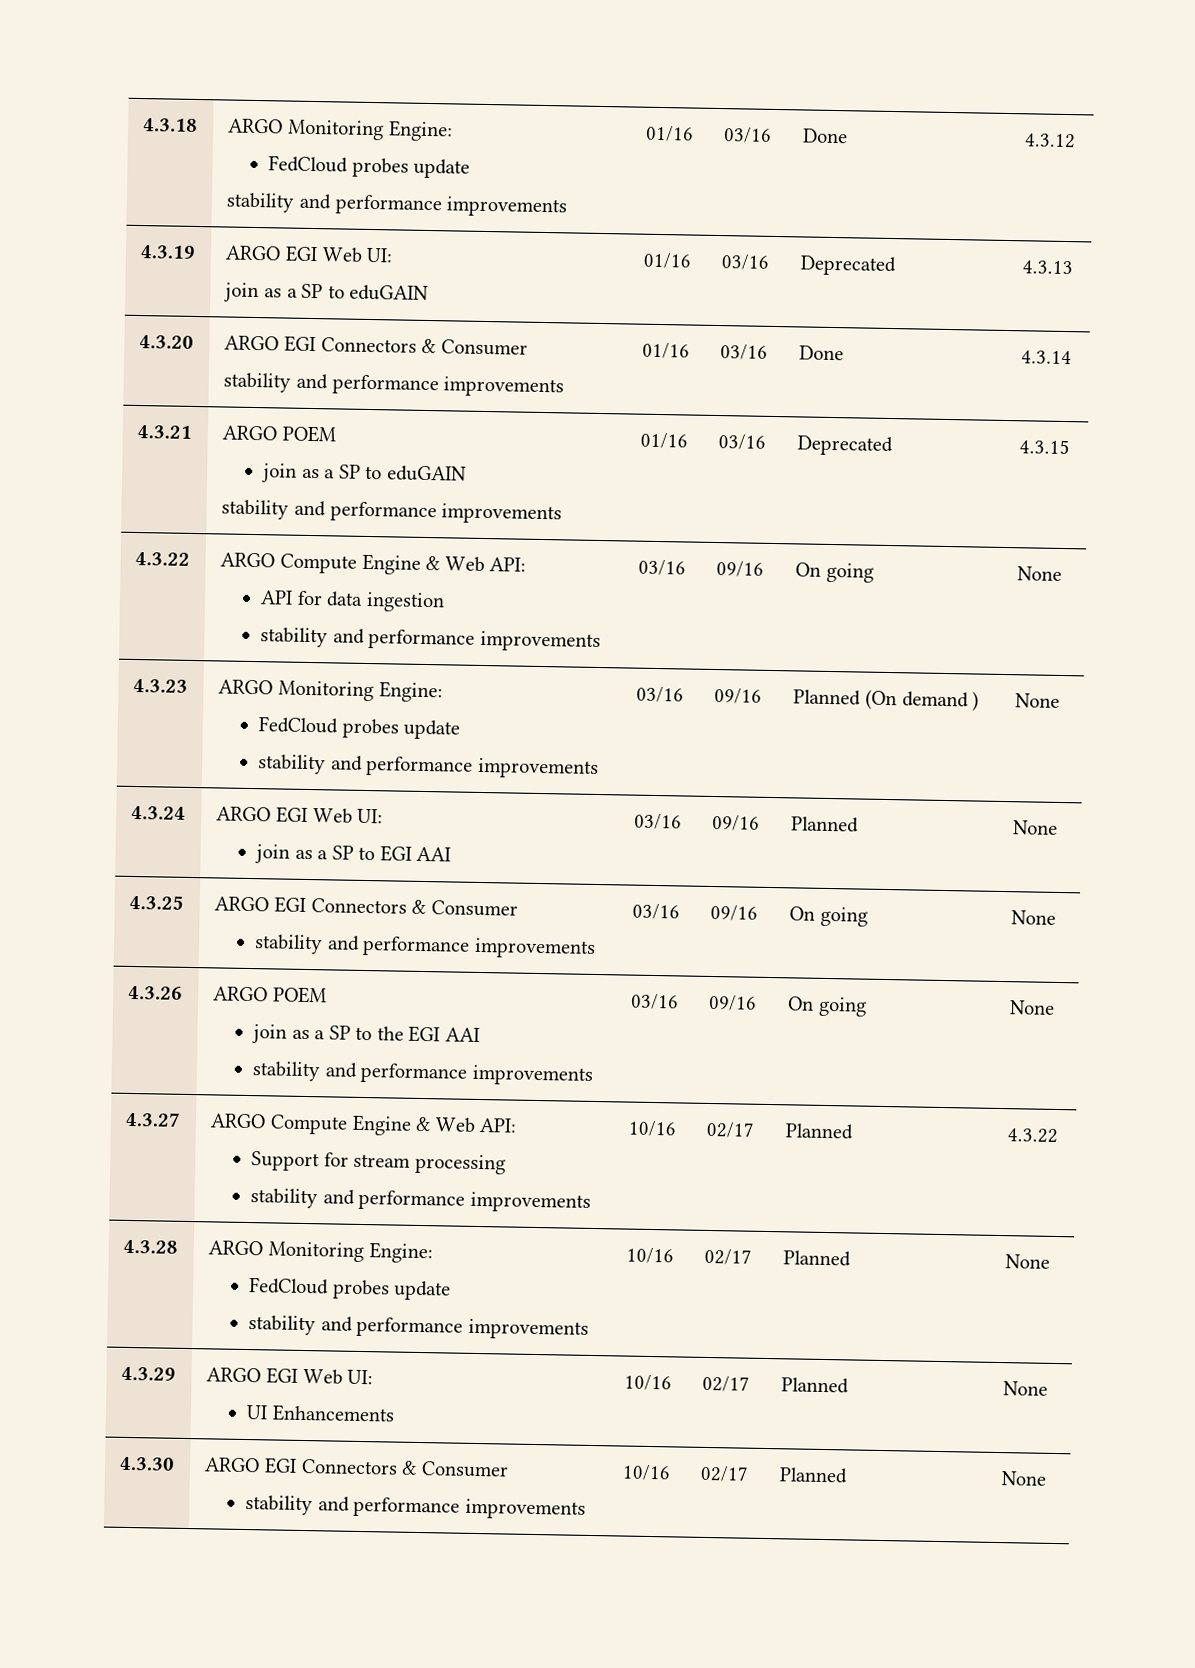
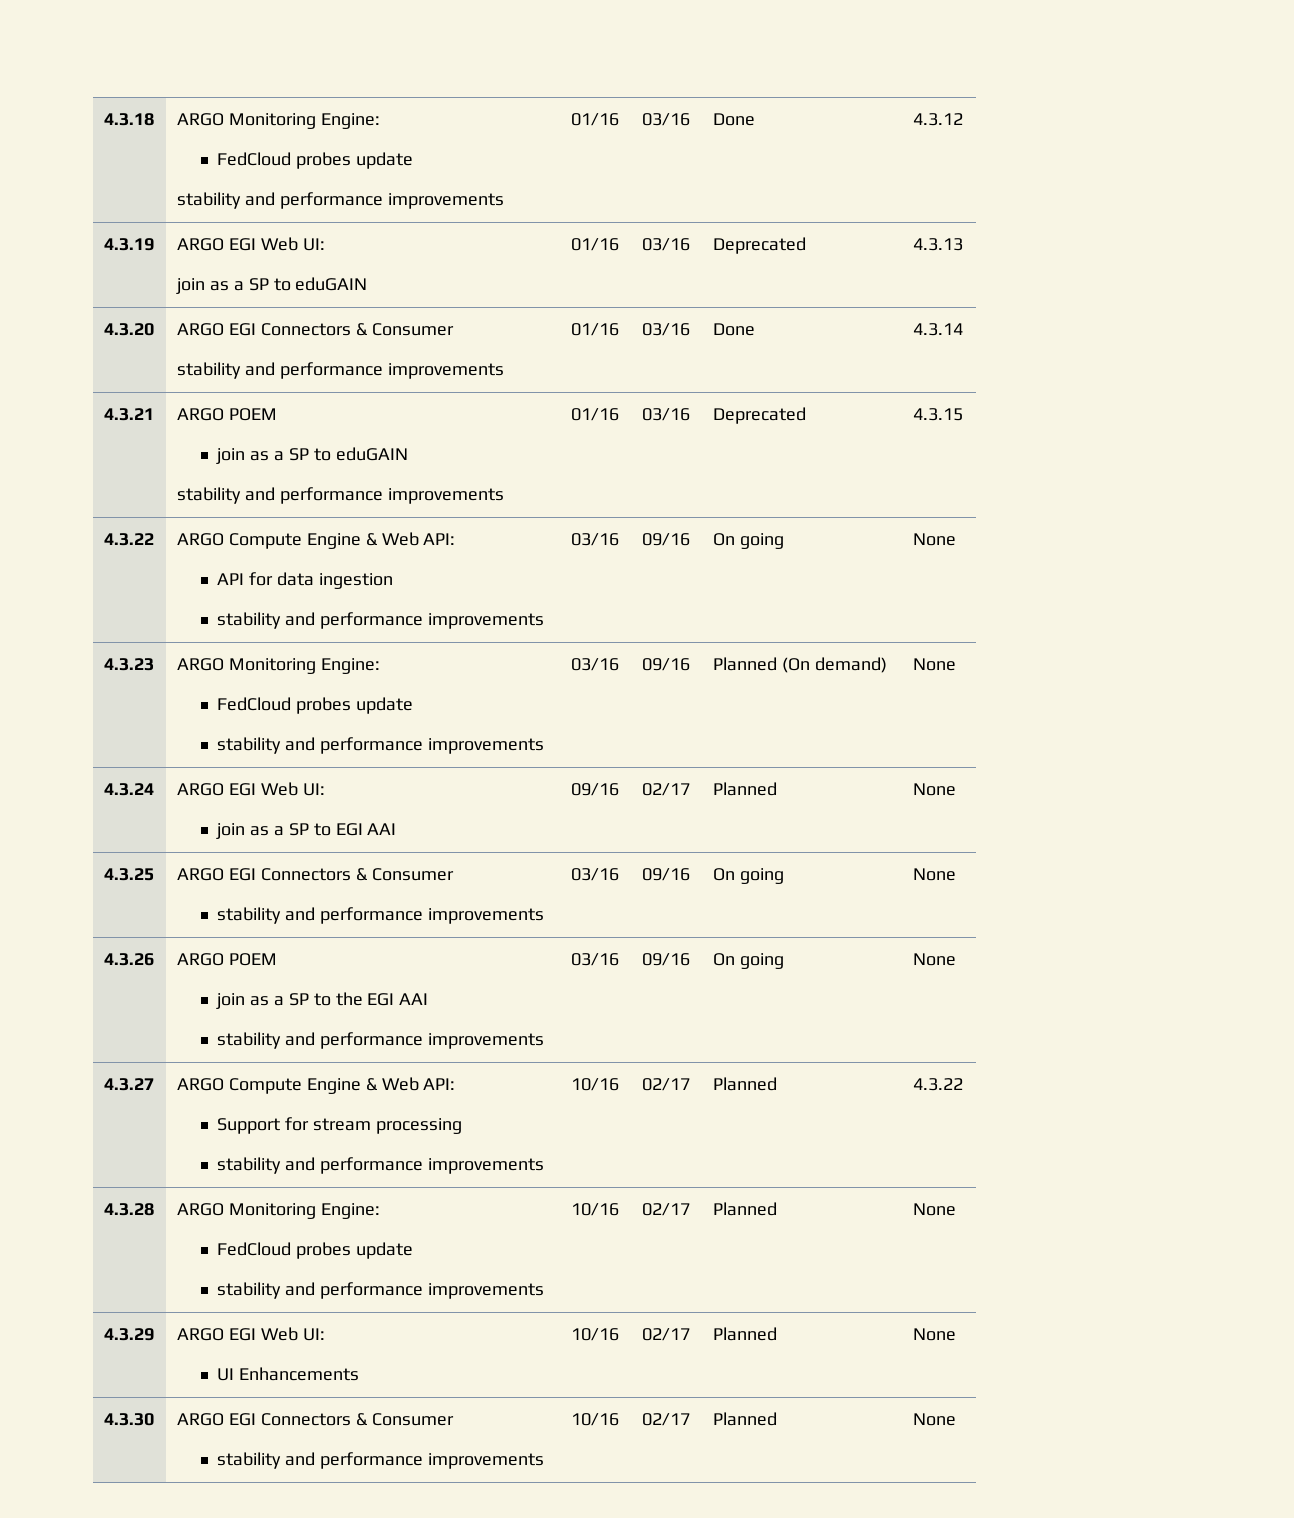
  4.3.23 | ARGO Monitoring Engine:
  FedCloud probes update
- stability and performance improvements | 03/16 | 09/16 | Planned (On demand ) | None
+ stability and performance improvements | 03/16 | 09/16 | Planned (On demand) | None
  4.3.24 | ARGO EGI Web UI:
- join as a SP to EGI AAI | 03/16 | 09/16 | Planned | None
+ join as a SP to EGI AAI | 09/16 | 02/17 | Planned | None

